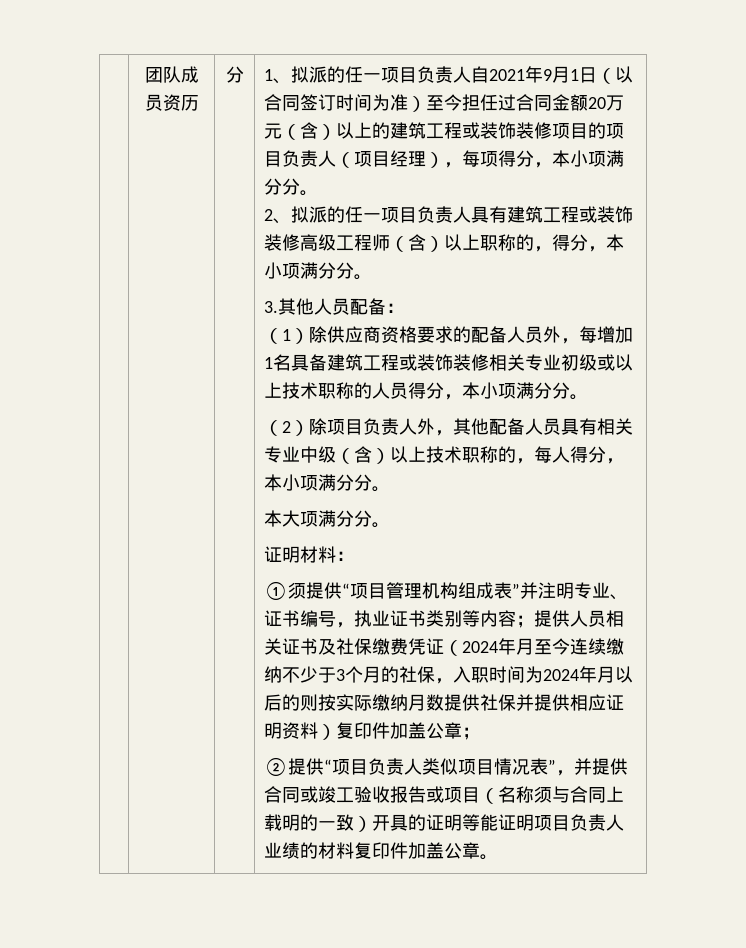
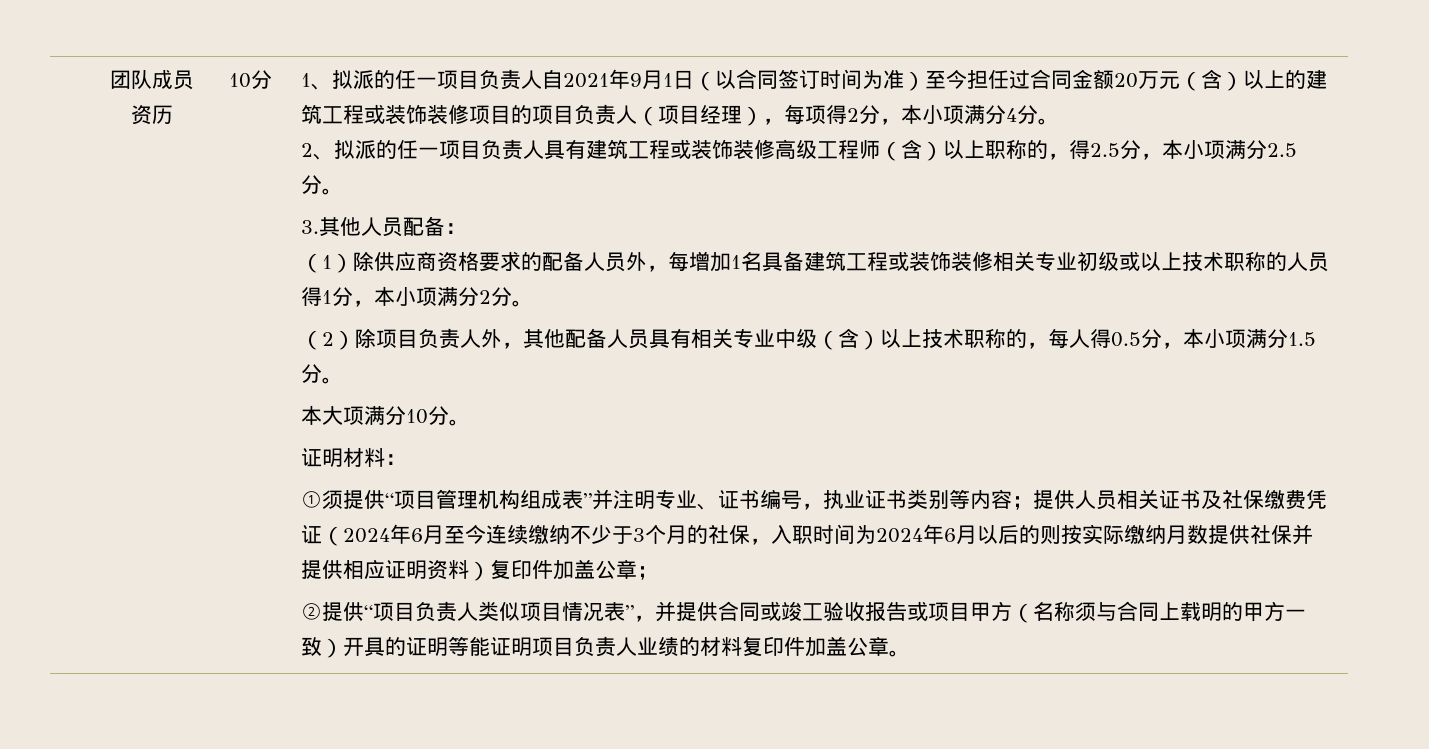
- 团队成员资历 | 分
+ 团队成员资历 | 10分
- 1、拟派的任一项目负责人自2021年9月1日（以合同签订时间为准）至今担任过合同金额20万元（含）以上的建筑工程或装饰装修项目的项目负责人（项目经理），每项得分，本小项满分分。
+ 1、拟派的任一项目负责人自2021年9月1日（以合同签订时间为准）至今担任过合同金额20万元（含）以上的建筑工程或装饰装修项目的项目负责人（项目经理），每项得2分，本小项满分4分。
- 2、拟派的任一项目负责人具有建筑工程或装饰装修高级工程师（含）以上职称的，得分，本小项满分分。
+ 2、拟派的任一项目负责人具有建筑工程或装饰装修高级工程师（含）以上职称的，得2.5分，本小项满分2.5分。
- （1）除供应商资格要求的配备人员外，每增加1名具备建筑工程或装饰装修相关专业初级或以上技术职称的人员得分，本小项满分分。
+ （1）除供应商资格要求的配备人员外，每增加1名具备建筑工程或装饰装修相关专业初级或以上技术职称的人员得1分，本小项满分2分。
- （2）除项目负责人外，其他配备人员具有相关专业中级（含）以上技术职称的，每人得分，本小项满分分。
+ （2）除项目负责人外，其他配备人员具有相关专业中级（含）以上技术职称的，每人得0.5分，本小项满分1.5分。
- 本大项满分分。
+ 本大项满分10分。
- ①须提供“项目管理机构组成表”并注明专业、证书编号，执业证书类别等内容；提供人员相关证书及社保缴费凭证（2024年月至今连续缴纳不少于3个月的社保，入职时间为2024年月以后的则按实际缴纳月数提供社保并提供相应证明资料）复印件加盖公章；
+ ①须提供“项目管理机构组成表”并注明专业、证书编号，执业证书类别等内容；提供人员相关证书及社保缴费凭证（2024年6月至今连续缴纳不少于3个月的社保，入职时间为2024年6月以后的则按实际缴纳月数提供社保并提供相应证明资料）复印件加盖公章；
- ②提供“项目负责人类似项目情况表”，并提供合同或竣工验收报告或项目（名称须与合同上载明的一致）开具的证明等能证明项目负责人业绩的材料复印件加盖公章。
+ ②提供“项目负责人类似项目情况表”，并提供合同或竣工验收报告或项目甲方（名称须与合同上载明的甲方一致）开具的证明等能证明项目负责人业绩的材料复印件加盖公章。

